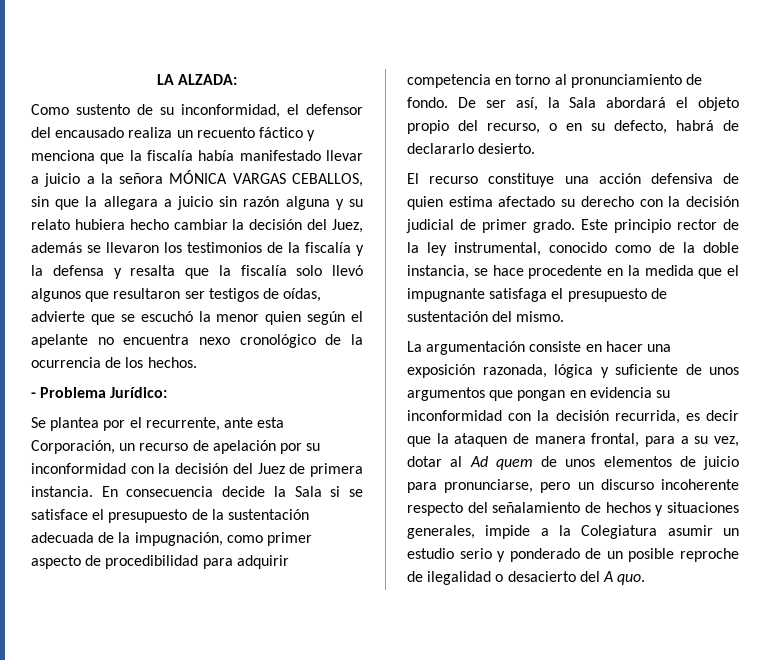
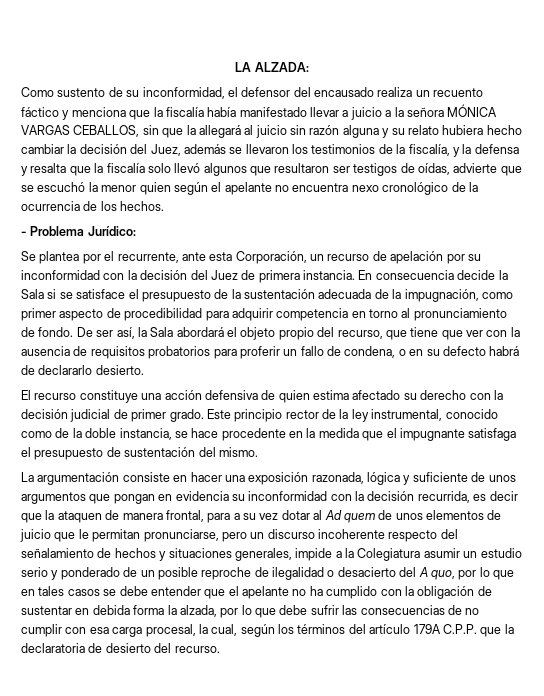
- Como sustento de su inconformidad, el defensor del encausado realiza un recuento fáctico y menciona que la fiscalía había manifestado llevar a juicio a la señora MÓNICA VARGAS CEBALLOS, sin que la allegara a juicio sin razón alguna y su relato hubiera hecho cambiar la decisión del Juez, además se llevaron los testimonios de la fiscalía y la defensa y resalta que la fiscalía solo llevó algunos que resultaron ser testigos de oídas, advierte que se escuchó la menor quien según el apelante no encuentra nexo cronológico de la ocurrencia de los hechos.
+ Como sustento de su inconformidad, el defensor del encausado realiza un recuento fáctico y menciona que la fiscalía había manifestado llevar a juicio a la señora MÓNICA VARGAS CEBALLOS, sin que la allegará al juicio sin razón alguna y su relato hubiera hecho cambiar la decisión del Juez, además se llevaron los testimonios de la fiscalía, y la defensa y resalta que la fiscalía solo llevó algunos que resultaron ser testigos de oídas, advierte que se escuchó la menor quien según el apelante no encuentra nexo cronológico de la ocurrencia de los hechos.
- De ser así, la Sala abordará el objeto propio del recurso, o en su defecto, habrá de declararlo desierto.
+ De ser así, la Sala abordará el objeto propio del recurso, que tiene que ver con la ausencia de requisitos probatorios para proferir un fallo de condena, o en su defecto habrá de declararlo desierto.
- La argumentación consiste en hacer una exposición razonada, lógica y suficiente de unos argumentos que pongan en evidencia su inconformidad con la decisión recurrida, es decir que la ataquen de manera frontal, para a su vez, dotar al Ad quem de unos elementos de juicio para pronunciarse, pero un discurso incoherente respecto del señalamiento de hechos y situaciones generales, impide a la Colegiatura asumir un estudio serio y ponderado de un posible reproche de ilegalidad o desacierto del A quo.
+ La argumentación consiste en hacer una exposición razonada, lógica y suficiente de unos argumentos que pongan en evidencia su inconformidad con la decisión recurrida, es decir que la ataquen de manera frontal, para a su vez dotar al Ad quem de unos elementos de juicio que le permitan pronunciarse, pero un discurso incoherente respecto del señalamiento de hechos y situaciones generales, impide a la Colegiatura asumir un estudio serio y ponderado de un posible reproche de ilegalidad o desacierto del A quo, por lo que en tales casos se debe entender que el apelante no ha cumplido con la obligación de sustentar en debida forma la alzada, por lo que debe sufrir las consecuencias de no cumplir con esa carga procesal, la cual, según los términos del artículo 179A C.P.P. que la declaratoria de desierto del recurso.

